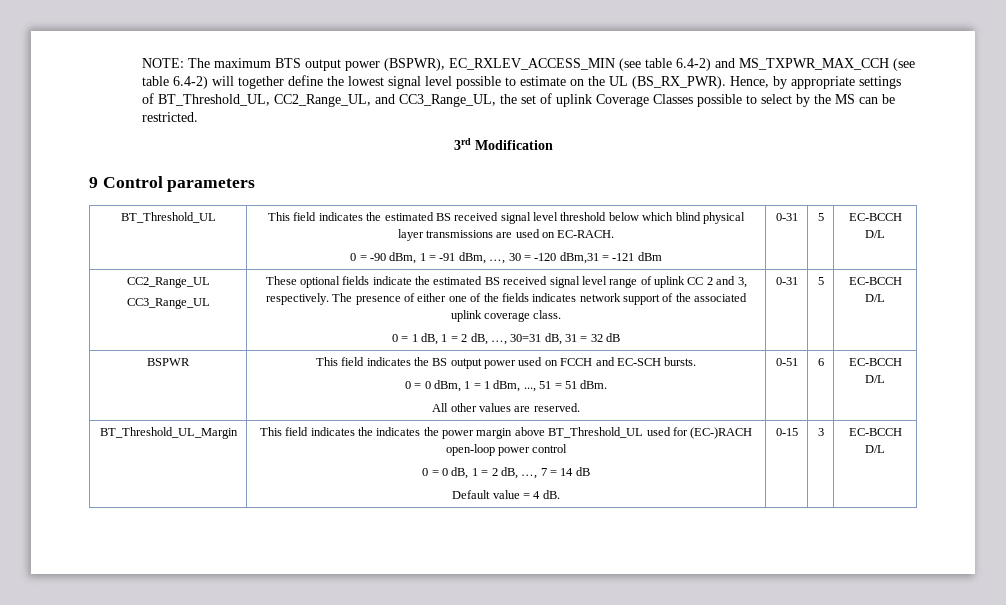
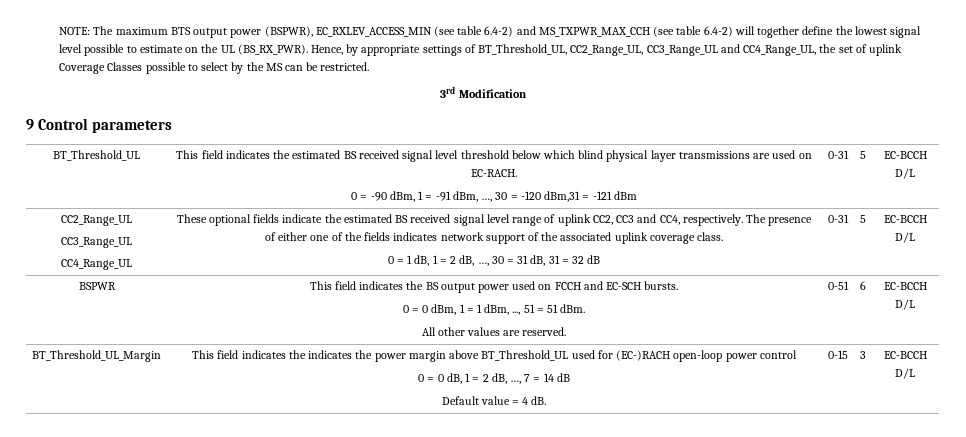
- Hence, by appropriate settings of BT_Threshold_UL, CC2_Range_UL, and CC3_Range_UL, the set of uplink Coverage Classes possible to select by the MS can be restricted.
+ Hence, by appropriate settings of BT_Threshold_UL, CC2_Range_UL, CC3_Range_UL and CC4_Range_UL, the set of uplink Coverage Classes possible to select by the MS can be restricted.
+ CC4_Range_UL
- These optional fields indicate the estimated BS received signal level range of uplink CC 2 and 3, respectively.
+ These optional fields indicate the estimated BS received signal level range of uplink CC2, CC3 and CC4, respectively.
- 0 = 1 dB, 1 = 2 dB, …, 30=31 dB, 31 = 32 dB
+ 0 = 1 dB, 1 = 2 dB, …, 30 = 31 dB, 31 = 32 dB

